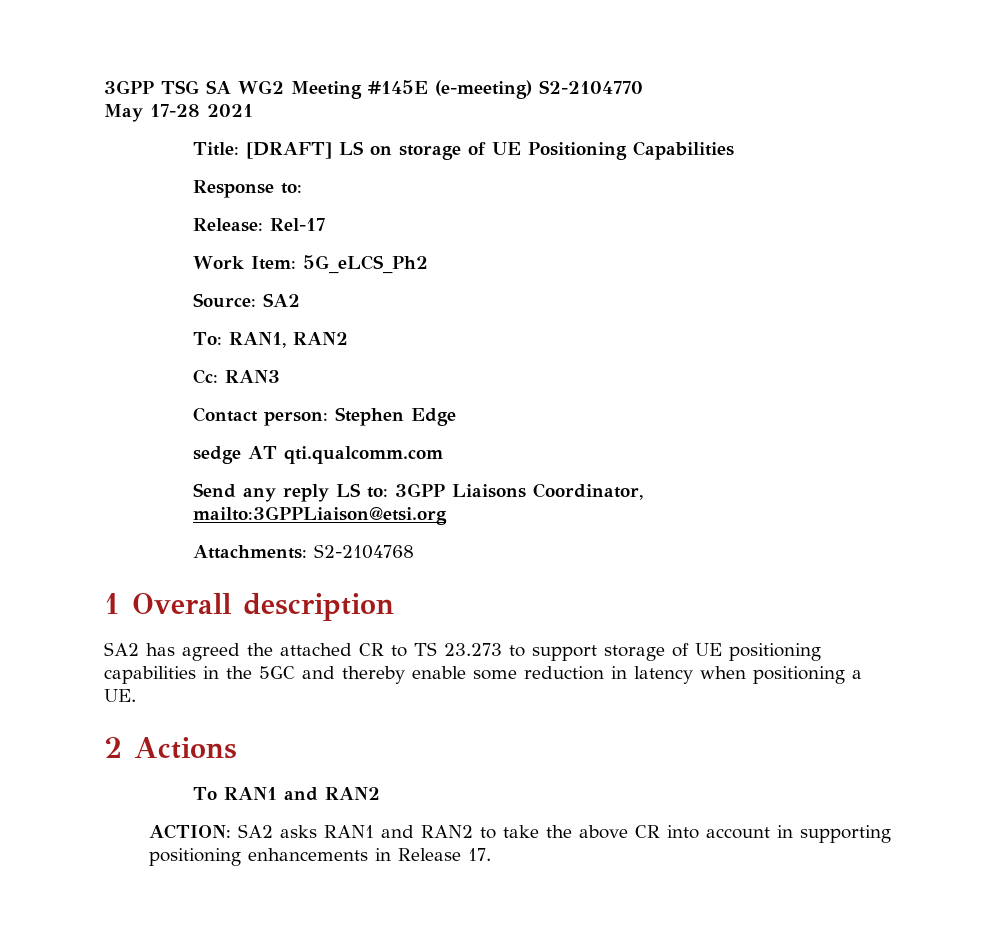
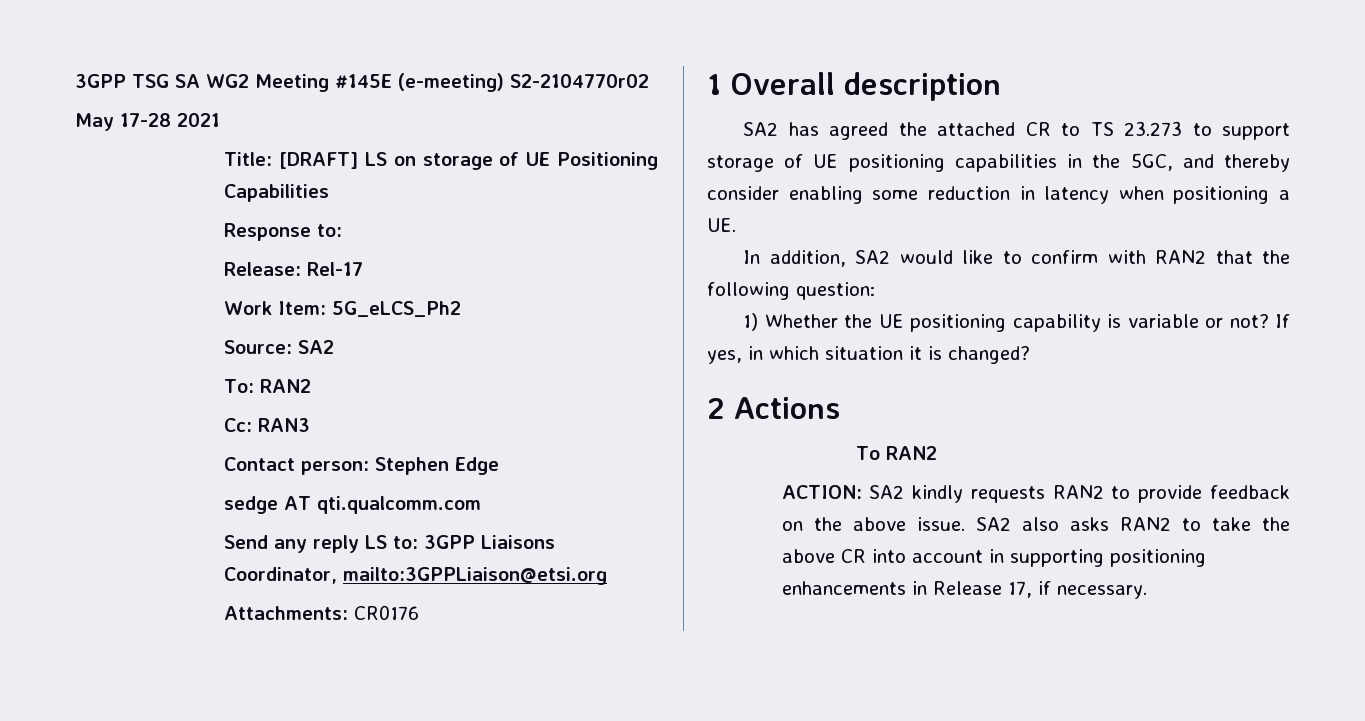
- 3GPP TSG SA WG2 Meeting #145E (e-meeting) S2-2104770
+ 3GPP TSG SA WG2 Meeting #145E (e-meeting) S2-2104770r02
- To: RAN1, RAN2
+ To: RAN2
- Attachments: S2-2104768
+ Attachments: CR0176
- SA2 has agreed the attached CR to TS 23.273 to support storage of UE positioning capabilities in the 5GC and thereby enable some reduction in latency when positioning a UE.
+ SA2 has agreed the attached CR to TS 23.273 to support storage of UE positioning capabilities in the 5GC, and thereby consider enabling some reduction in latency when positioning a UE.
+ In addition, SA2 would like to confirm with RAN2 that the following question:
+ 1) Whether the UE positioning capability is variable or not? If yes, in which situation it is changed?
- To RAN1 and RAN2
+ To RAN2
- ACTION: SA2 asks RAN1 and RAN2 to take the above CR into account in supporting positioning enhancements in Release 17.
+ ACTION: SA2 kindly requests RAN2 to provide feedback on the above issue. SA2 also asks RAN2 to take the above CR into account in supporting positioning enhancements in Release 17, if necessary.

